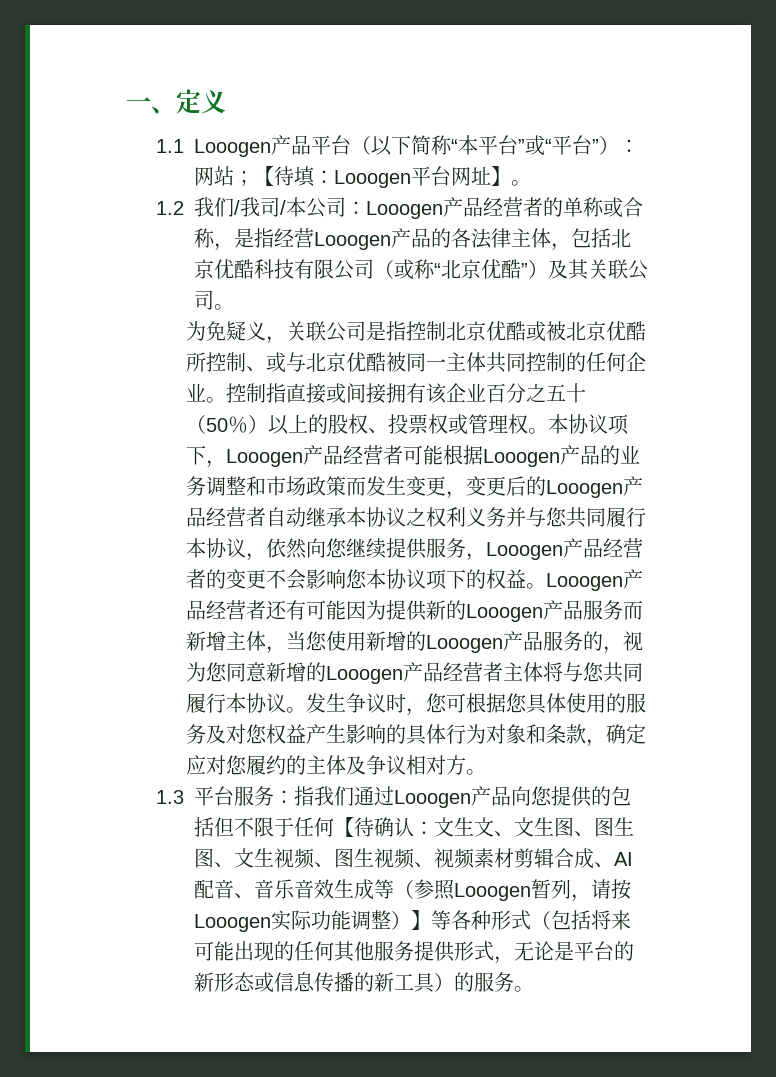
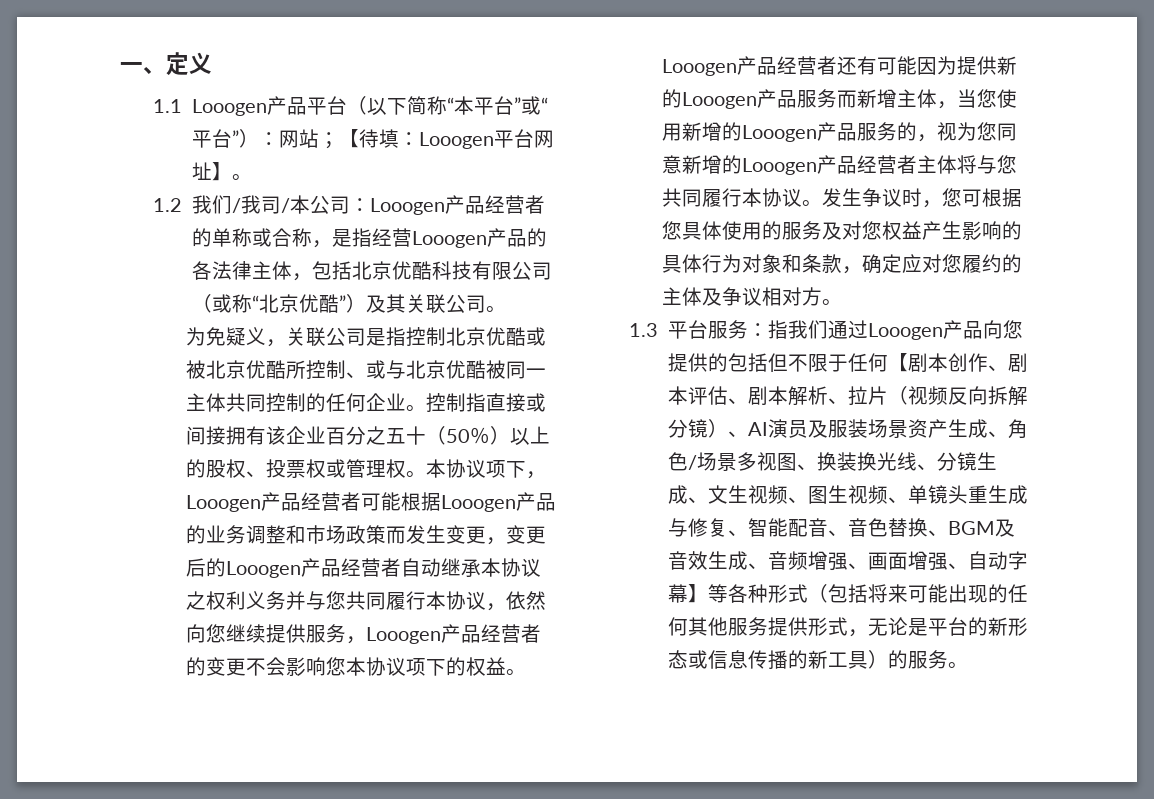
- 1.3平台服务：指我们通过Looogen产品向您提供的包括但不限于任何【待确认：文生文、文生图、图生图、文生视频、图生视频、视频素材剪辑合成、AI配音、音乐音效生成等（参照Looogen暂列，请按Looogen实际功能调整）】等各种形式（包括将来可能出现的任何其他服务提供形式，无论是平台的新形态或信息传播的新工具）的服务。
+ 1.3平台服务：指我们通过Looogen产品向您提供的包括但不限于任何【剧本创作、剧本评估、剧本解析、拉片（视频反向拆解分镜）、AI演员及服装场景资产生成、角色/场景多视图、换装换光线、分镜生成、文生视频、图生视频、单镜头重生成与修复、智能配音、音色替换、BGM及音效生成、音频增强、画面增强、自动字幕】等各种形式（包括将来可能出现的任何其他服务提供形式，无论是平台的新形态或信息传播的新工具）的服务。

